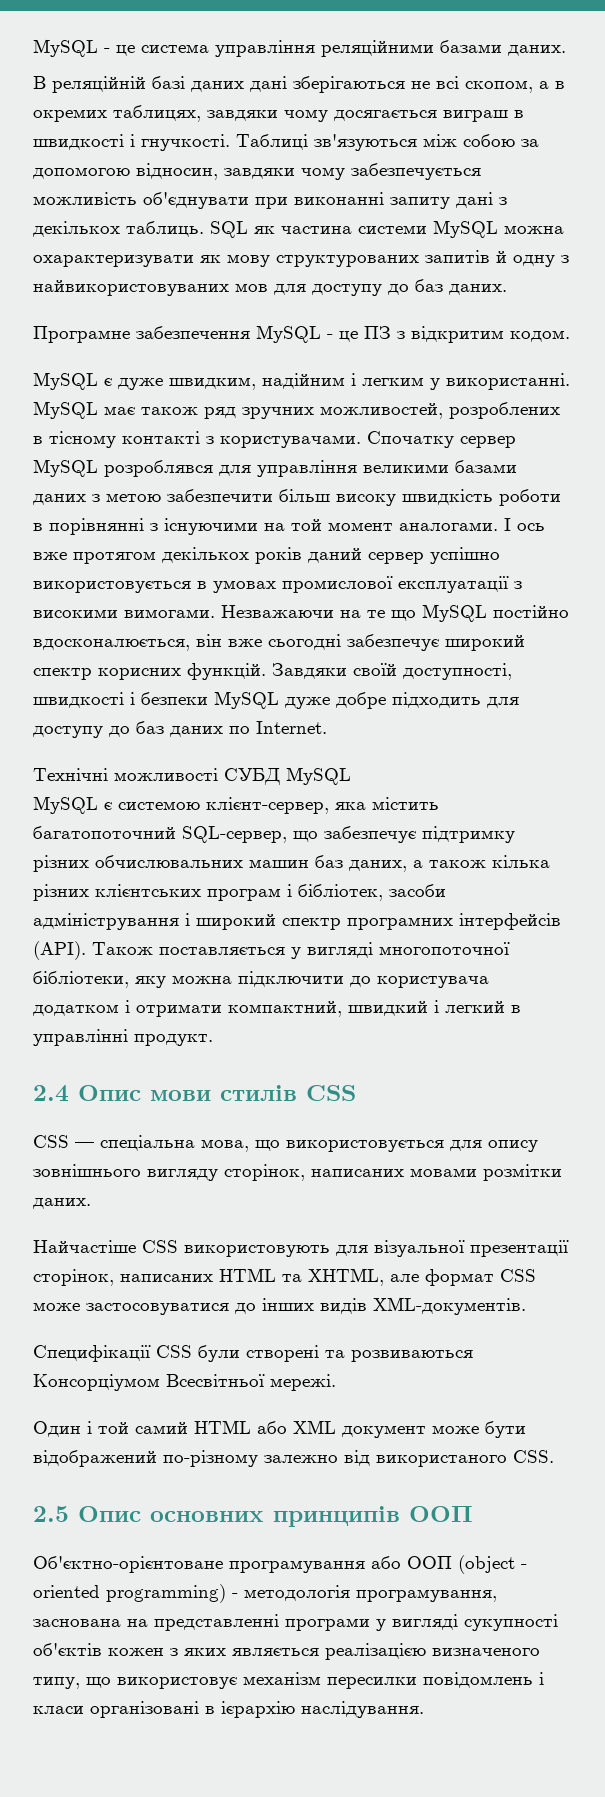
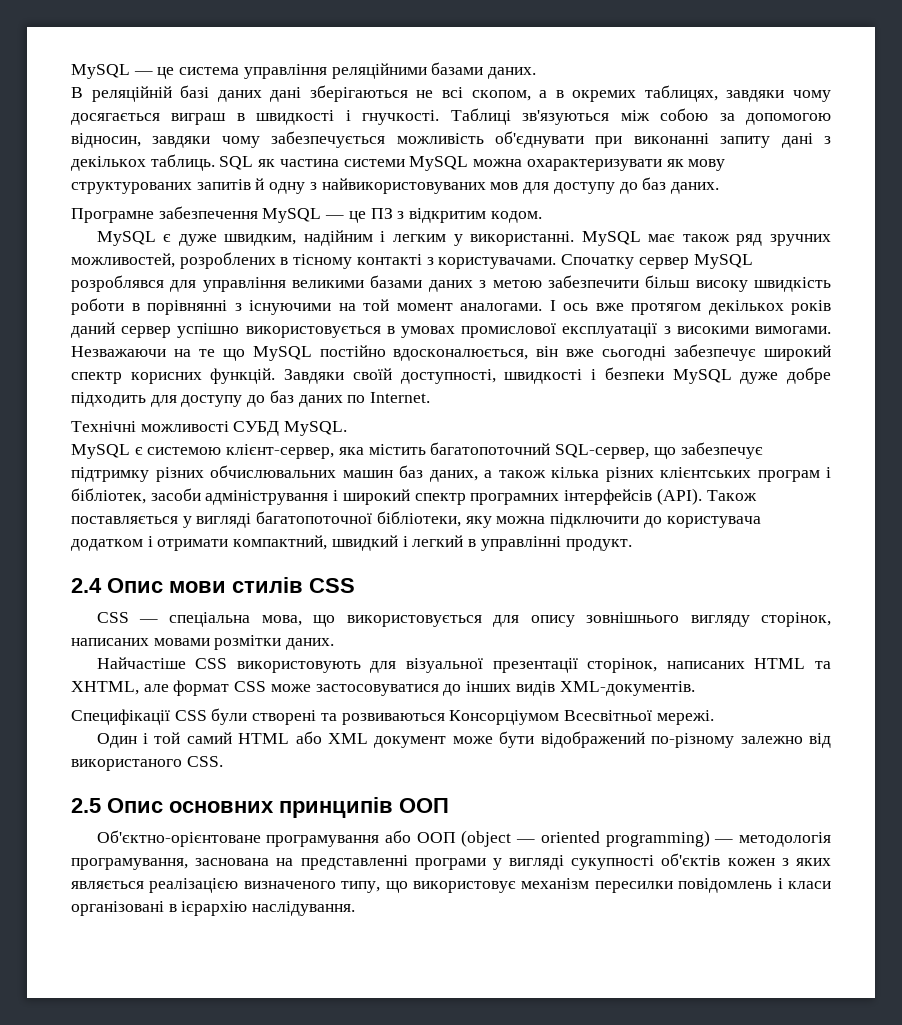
- MySQL - це система управління реляційними базами даних.
+ MySQL — це система управління реляційними базами даних.
- Програмне забезпечення MySQL - це ПЗ з відкритим кодом.
+ Програмне забезпечення MySQL — це ПЗ з відкритим кодом.
- Технічні можливості СУБД MySQL
+ Технічні можливості СУБД MySQL.
- Також поставляється у вигляді многопоточної бібліотеки, яку можна підключити до користувача додатком і отримати компактний, швидкий і легкий в управлінні продукт.
+ Також поставляється у вигляді багатопоточної бібліотеки, яку можна підключити до користувача додатком і отримати компактний, швидкий і легкий в управлінні продукт.
- Об'єктно-орієнтоване програмування або ООП (object - oriented programming) - методологія програмування, заснована на представленні програми у вигляді сукупності об'єктів кожен з яких являється реалізацією визначеного типу, що використовує механізм пересилки повідомлень і класи організовані в ієрархію наслідування.
+ Об'єктно-орієнтоване програмування або ООП (object — oriented programming) — методологія програмування, заснована на представленні програми у вигляді сукупності об'єктів кожен з яких являється реалізацією визначеного типу, що використовує механізм пересилки повідомлень і класи організовані в ієрархію наслідування.

